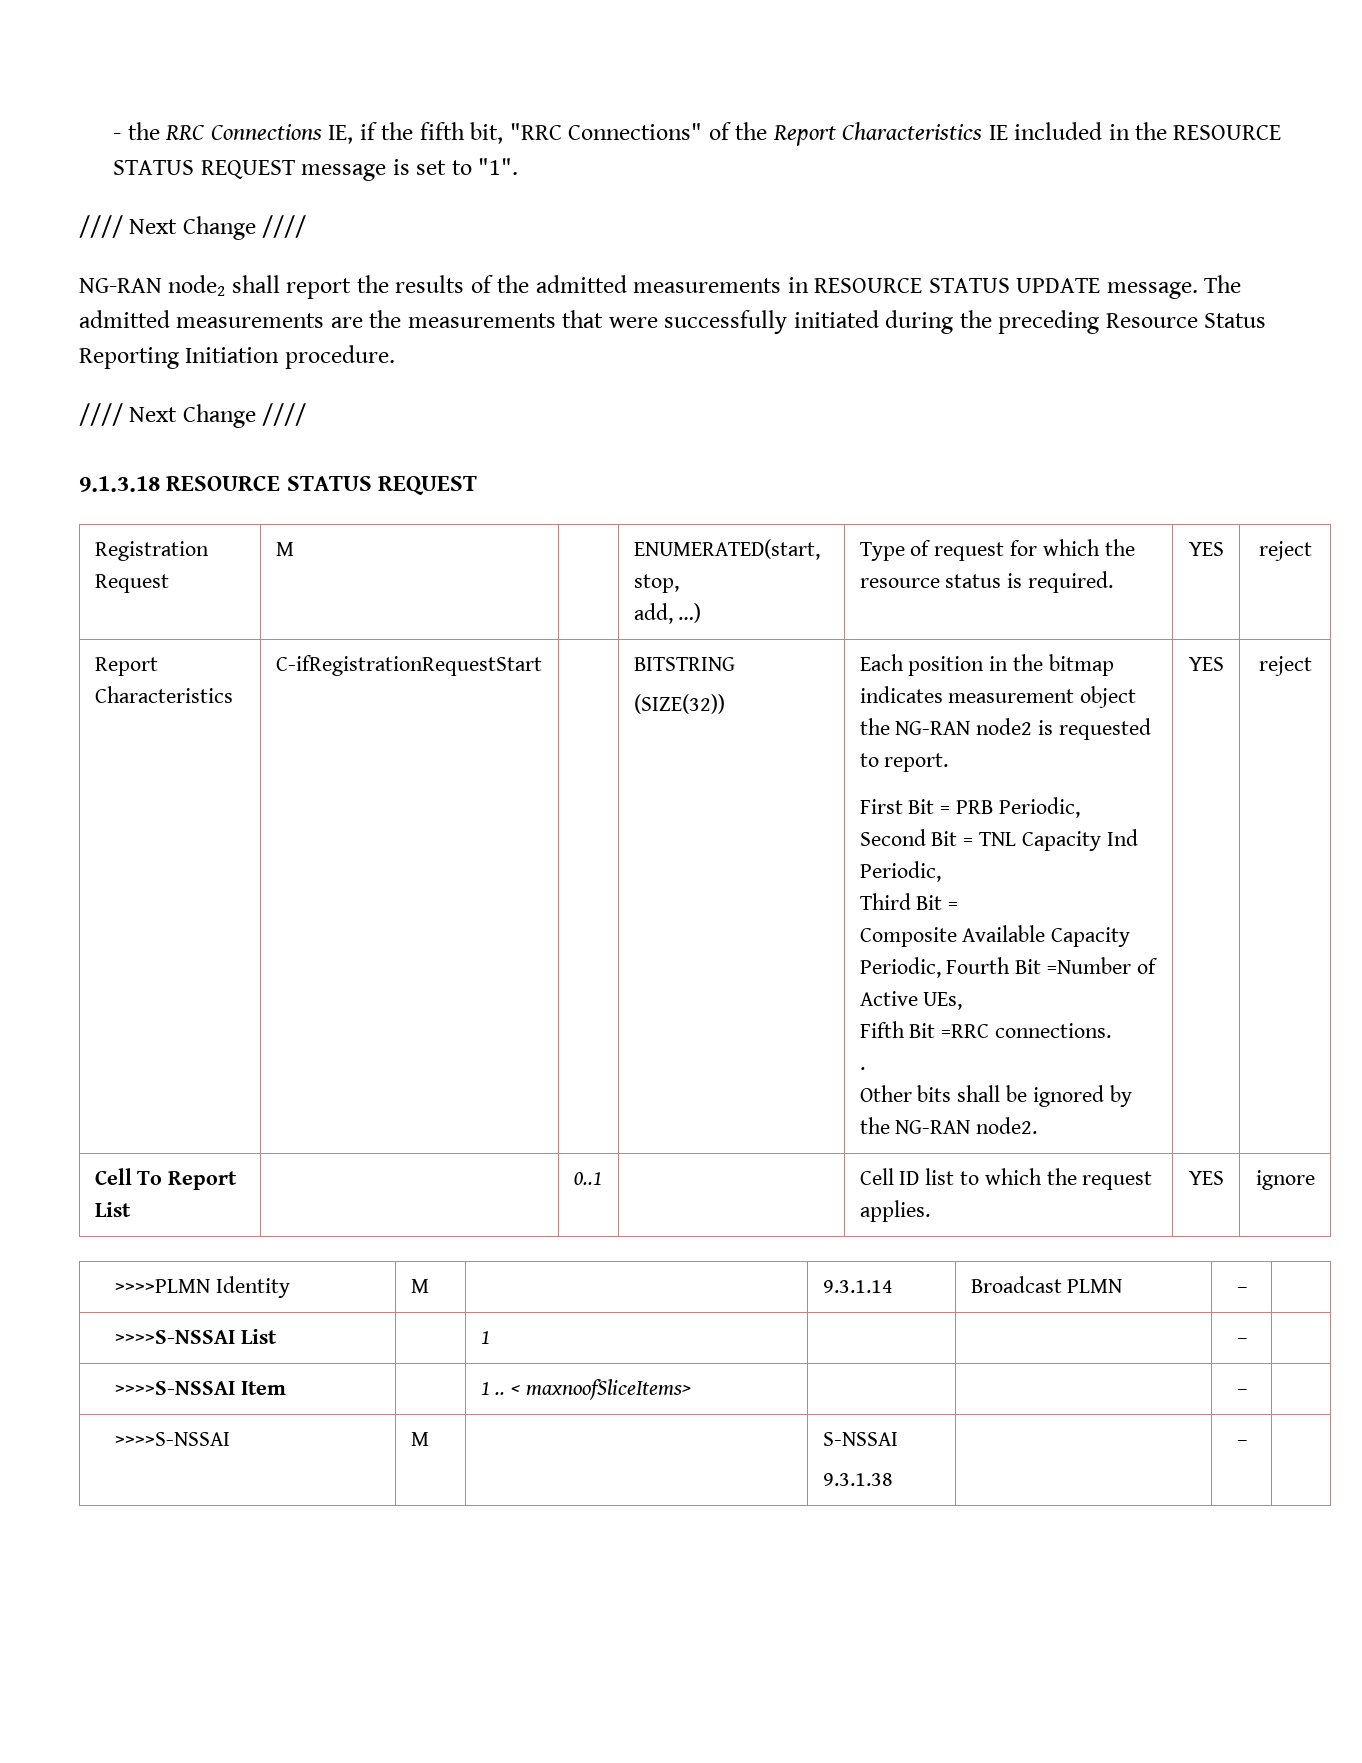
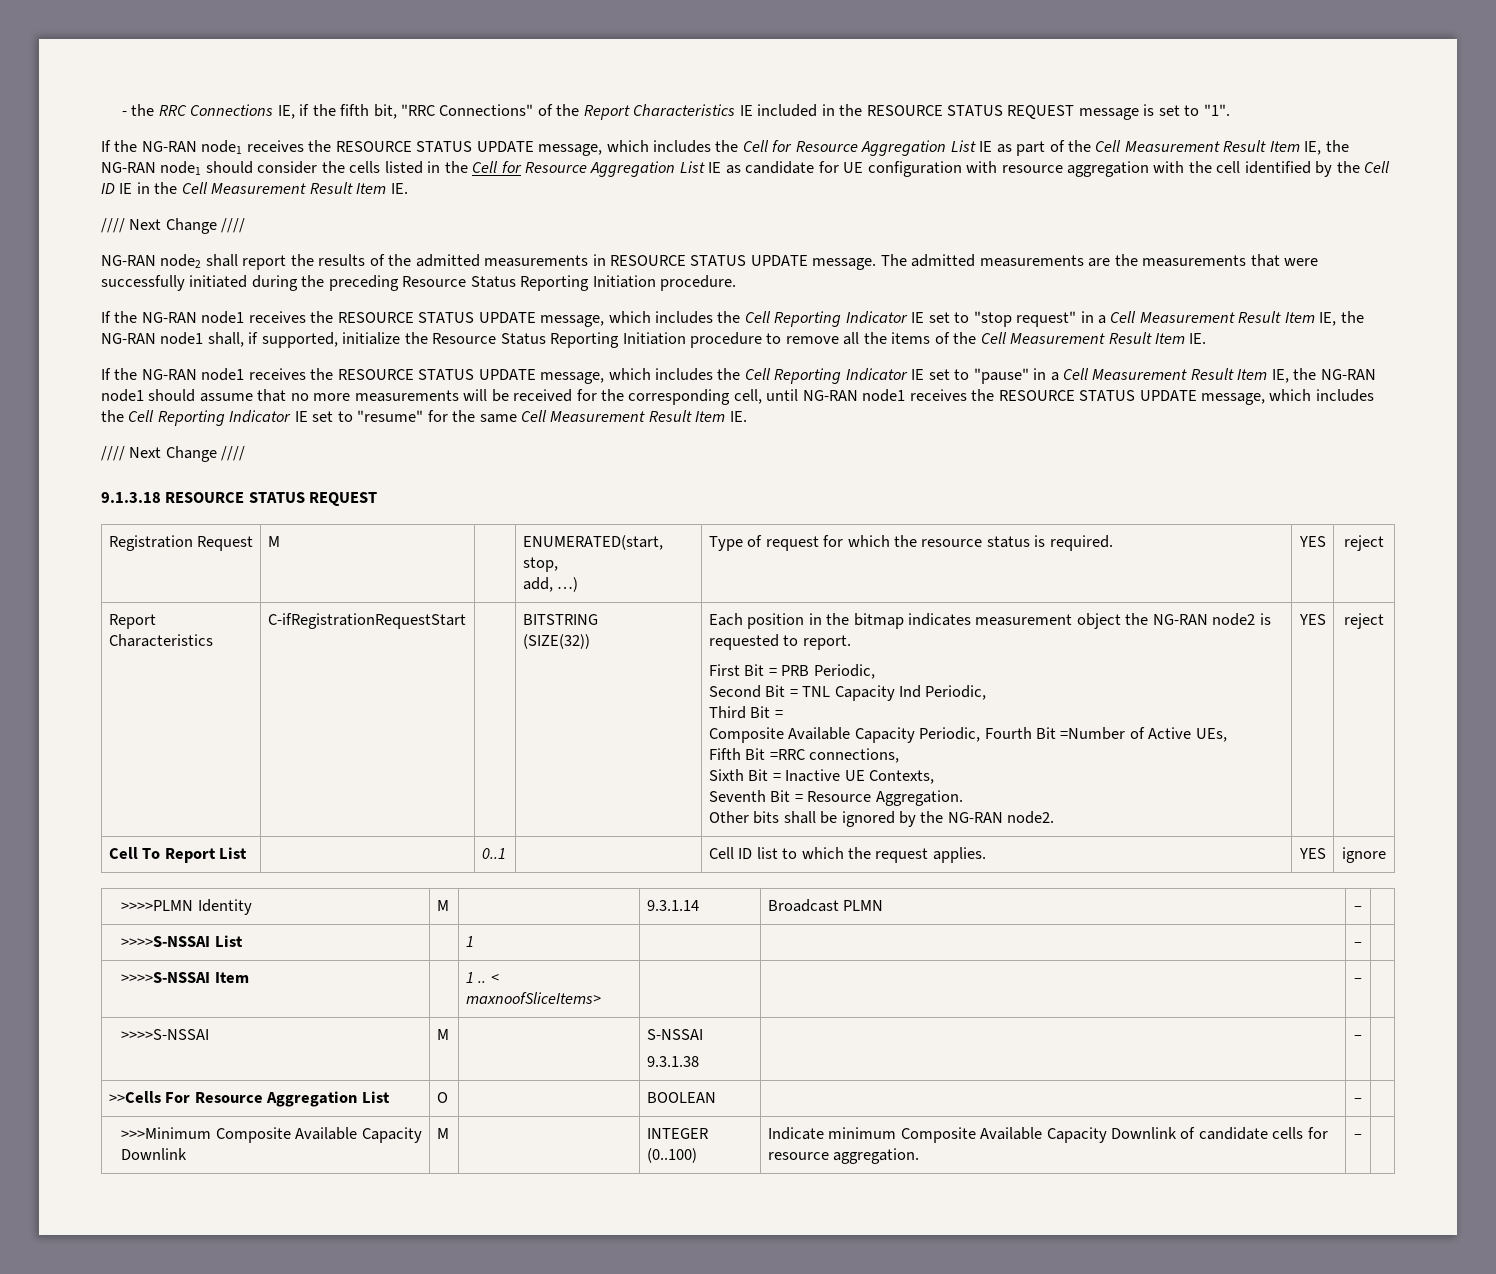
+ If the NG-RAN node1 receives the RESOURCE STATUS UPDATE message, which includes the Cell for Resource Aggregation List IE as part of the Cell Measurement Result Item IE, the NG-RAN node1 should consider the cells listed in the Cell for Resource Aggregation List IE as candidate for UE configuration with resource aggregation with the cell identified by the Cell ID IE in the Cell Measurement Result Item IE.
+ If the NG-RAN node1 receives the RESOURCE STATUS UPDATE message, which includes the Cell Reporting Indicator IE set to "stop request" in a Cell Measurement Result Item IE, the NG-RAN node1 shall, if supported, initialize the Resource Status Reporting Initiation procedure to remove all the items of the Cell Measurement Result Item IE.
+ If the NG-RAN node1 receives the RESOURCE STATUS UPDATE message, which includes the Cell Reporting Indicator IE set to "pause" in a Cell Measurement Result Item IE, the NG-RAN node1 should assume that no more measurements will be received for the corresponding cell, until NG-RAN node1 receives the RESOURCE STATUS UPDATE message, which includes the Cell Reporting Indicator IE set to "resume" for the same Cell Measurement Result Item IE.
- Fifth Bit =RRC connections.
- .
+ Fifth Bit =RRC connections,
+ Sixth Bit = Inactive UE Contexts,
+ Seventh Bit = Resource Aggregation.
+ >>Cells For Resource Aggregation List | O | | BOOLEAN | | – |
+ >>>Minimum Composite Available Capacity Downlink | M | | INTEGER (0..100) | Indicate minimum Composite Available Capacity Downlink of candidate cells for resource aggregation. | – |

